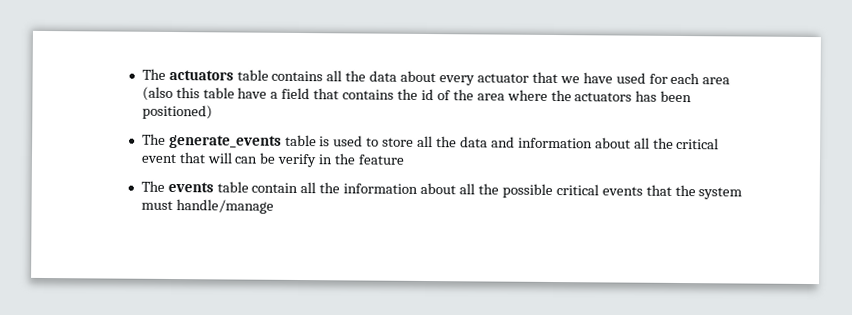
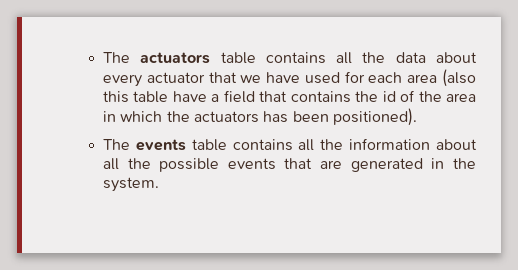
- The actuators table contains all the data about every actuator that we have used for each area (also this table have a field that contains the id of the area where the actuators has been positioned)
- The generate_events table is used to store all the data and information about all the critical event that will can be verify in the feature
+ The actuators table contains all the data about every actuator that we have used for each area (also this table have a field that contains the id of the area in which the actuators has been positioned).
- The events table contain all the information about all the possible critical events that the system must handle/manage
+ The events table contains all the information about all the possible events that are generated in the system.

